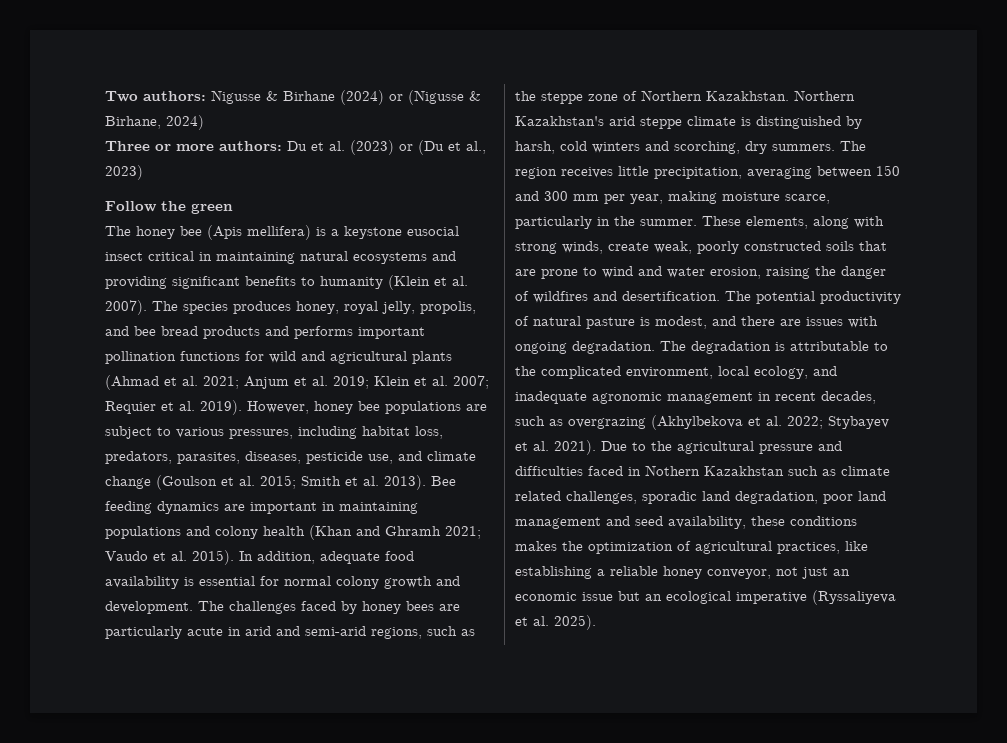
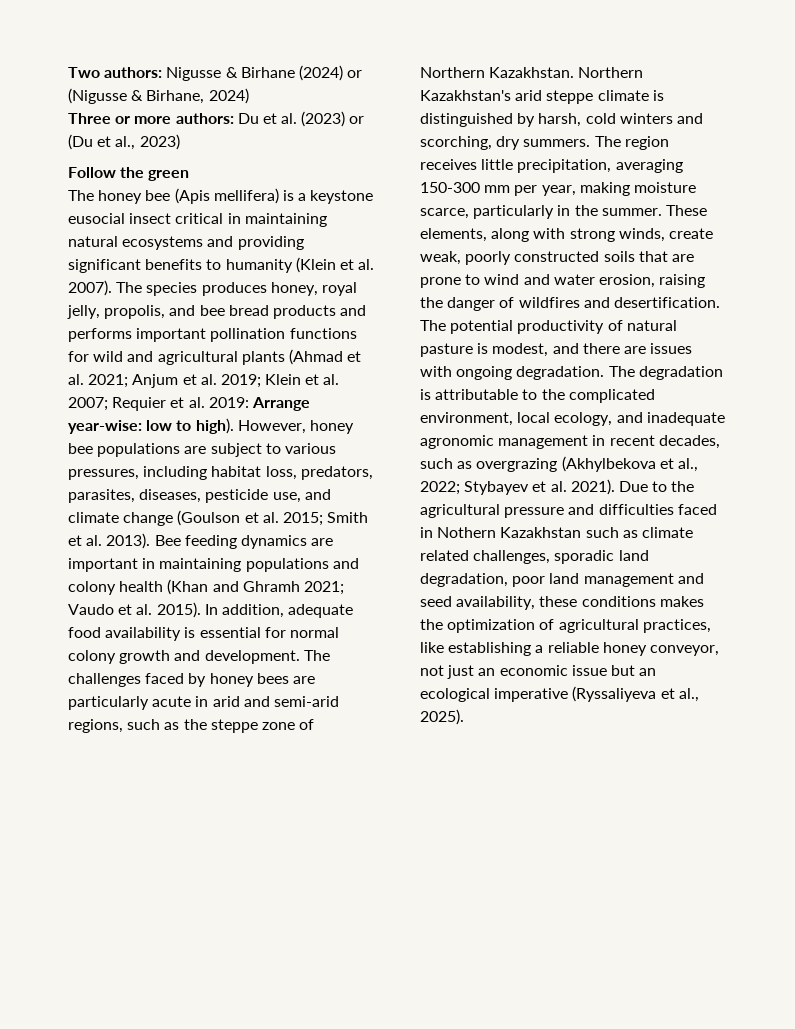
- The species produces honey, royal jelly, propolis, and bee bread products and performs important pollination functions for wild and agricultural plants (Ahmad et al. 2021; Anjum et al. 2019; Klein et al. 2007; Requier et al. 2019).
+ The species produces honey, royal jelly, propolis, and bee bread products and performs important pollination functions for wild and agricultural plants (Ahmad et al. 2021; Anjum et al. 2019; Klein et al. 2007; Requier et al. 2019: Arrange year-wise: low to high).
- The region receives little precipitation, averaging between 150 and 300 mm per year, making moisture scarce, particularly in the summer.
+ The region receives little precipitation, averaging 150-300 mm per year, making moisture scarce, particularly in the summer.
- The degradation is attributable to the complicated environment, local ecology, and inadequate agronomic management in recent decades, such as overgrazing (Akhylbekova et al. 2022; Stybayev et al. 2021).
+ The degradation is attributable to the complicated environment, local ecology, and inadequate agronomic management in recent decades, such as overgrazing (Akhylbekova et al., 2022; Stybayev et al. 2021).
- Due to the agricultural pressure and difficulties faced in Nothern Kazakhstan such as climate related challenges, sporadic land degradation, poor land management and seed availability, these conditions makes the optimization of agricultural practices, like establishing a reliable honey conveyor, not just an economic issue but an ecological imperative (Ryssaliyeva et al. 2025).
+ Due to the agricultural pressure and difficulties faced in Nothern Kazakhstan such as climate related challenges, sporadic land degradation, poor land management and seed availability, these conditions makes the optimization of agricultural practices, like establishing a reliable honey conveyor, not just an economic issue but an ecological imperative (Ryssaliyeva et al., 2025).

